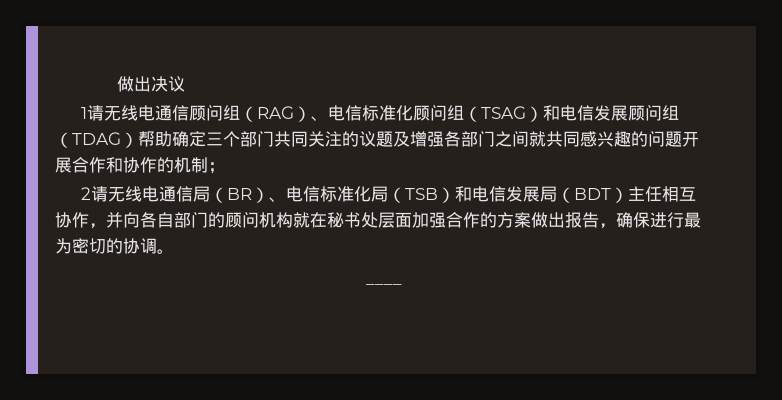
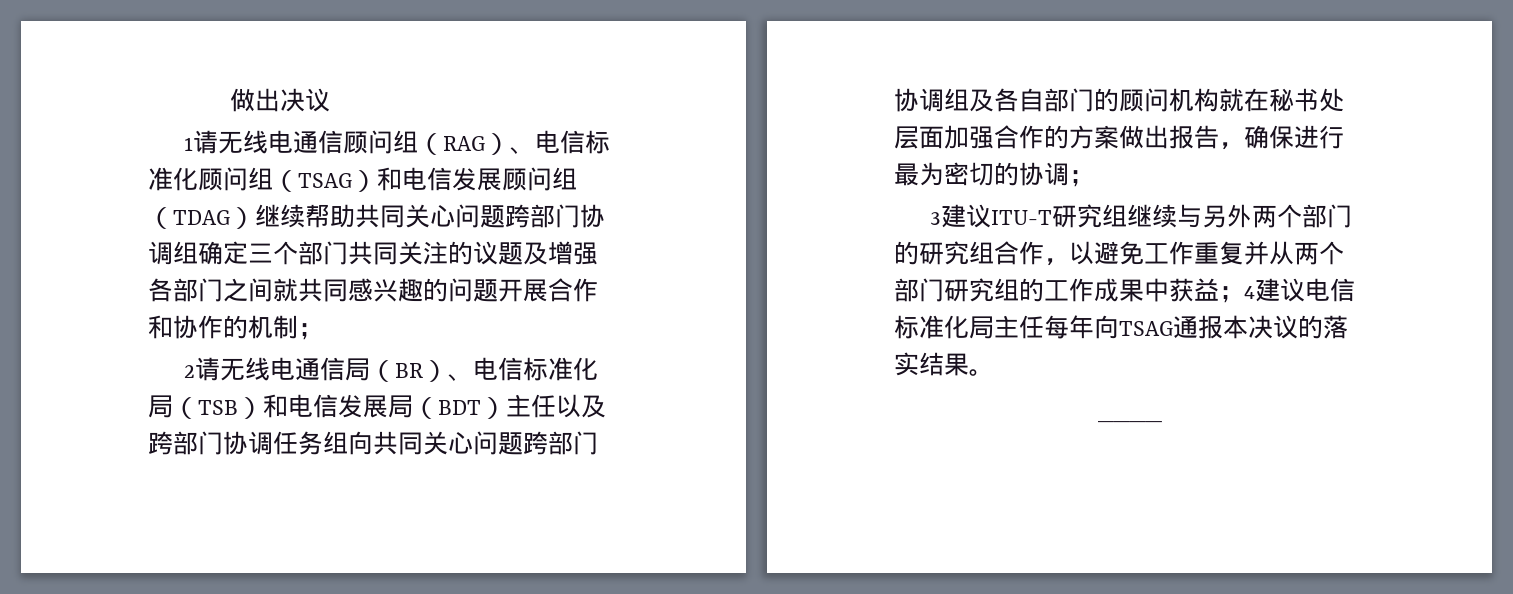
- 1请无线电通信顾问组（RAG）、电信标准化顾问组（TSAG）和电信发展顾问组（TDAG）帮助确定三个部门共同关注的议题及增强各部门之间就共同感兴趣的问题开展合作和协作的机制；
+ 1请无线电通信顾问组（RAG）、电信标准化顾问组（TSAG）和电信发展顾问组（TDAG）继续帮助共同关心问题跨部门协调组确定三个部门共同关注的议题及增强各部门之间就共同感兴趣的问题开展合作和协作的机制；
- 2请无线电通信局（BR）、电信标准化局（TSB）和电信发展局（BDT）主任相互协作，并向各自部门的顾问机构就在秘书处层面加强合作的方案做出报告，确保进行最为密切的协调。
+ 2请无线电通信局（BR）、电信标准化局（TSB）和电信发展局（BDT）主任以及跨部门协调任务组向共同关心问题跨部门协调组及各自部门的顾问机构就在秘书处层面加强合作的方案做出报告，确保进行最为密切的协调；
+ 3建议ITU-T研究组继续与另外两个部门的研究组合作，以避免工作重复并从两个部门研究组的工作成果中获益；4建议电信标准化局主任每年向TSAG通报本决议的落实结果。

